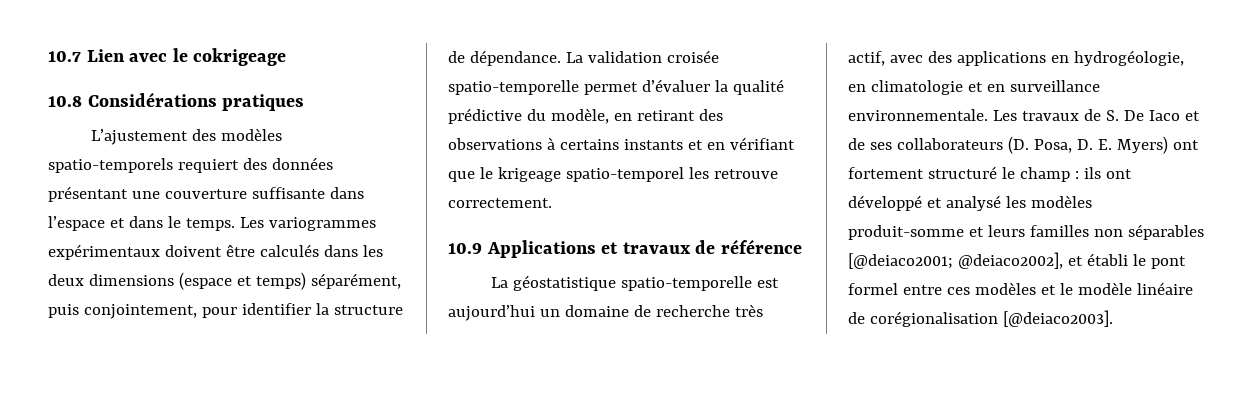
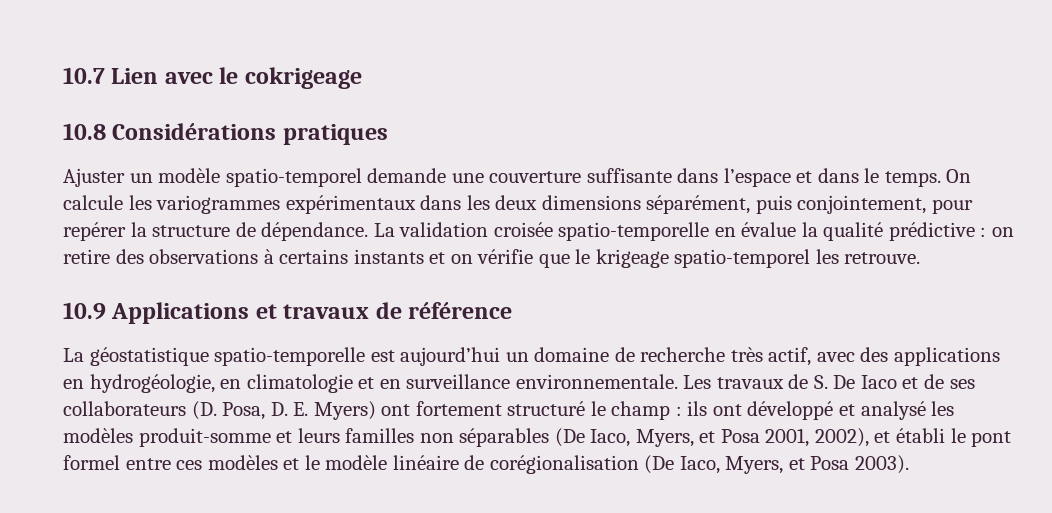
- L’ajustement des modèles spatio-temporels requiert des données présentant une couverture suffisante dans l’espace et dans le temps.
+ Ajuster un modèle spatio-temporel demande une couverture suffisante dans l’espace et dans le temps.
- Les variogrammes expérimentaux doivent être calculés dans les deux dimensions (espace et temps) séparément, puis conjointement, pour identifier la structure de dépendance.
+ On calcule les variogrammes expérimentaux dans les deux dimensions séparément, puis conjointement, pour repérer la structure de dépendance.
- La validation croisée spatio-temporelle permet d’évaluer la qualité prédictive du modèle, en retirant des observations à certains instants et en vérifiant que le krigeage spatio-temporel les retrouve correctement.
+ La validation croisée spatio-temporelle en évalue la qualité prédictive : on retire des observations à certains instants et on vérifie que le krigeage spatio-temporel les retrouve.
- Les travaux de S. De Iaco et de ses collaborateurs (D. Posa, D. E. Myers) ont fortement structuré le champ : ils ont développé et analysé les modèles produit-somme et leurs familles non séparables [@deiaco2001; @deiaco2002], et établi le pont formel entre ces modèles et le modèle linéaire de corégionalisation [@deiaco2003].
+ Les travaux de S. De Iaco et de ses collaborateurs (D. Posa, D. E. Myers) ont fortement structuré le champ : ils ont développé et analysé les modèles produit-somme et leurs familles non séparables (De Iaco, Myers, et Posa 2001, 2002), et établi le pont formel entre ces modèles et le modèle linéaire de corégionalisation (De Iaco, Myers, et Posa 2003).

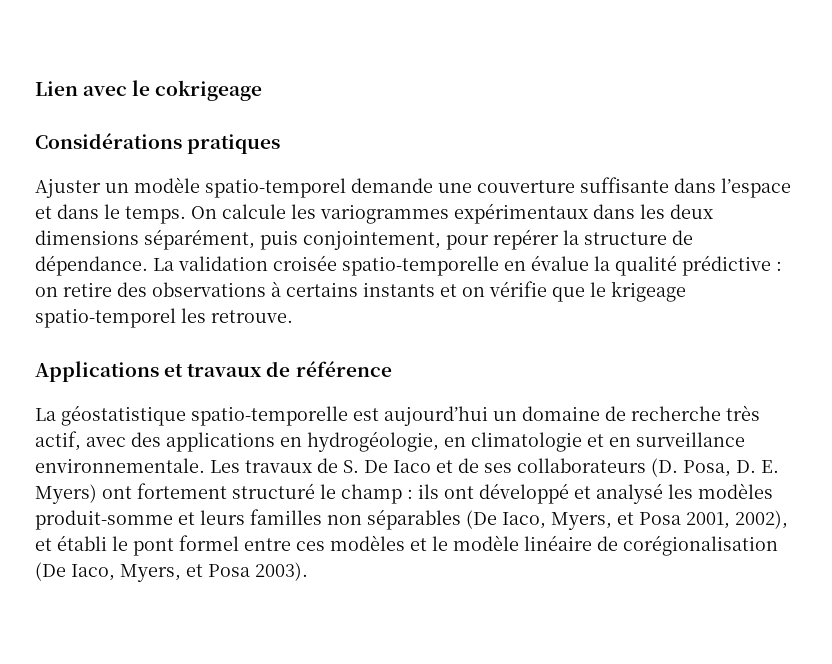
- 10.7 Lien avec le cokrigeage
+ Lien avec le cokrigeage
- 10.8 Considérations pratiques
+ Considérations pratiques
- 10.9 Applications et travaux de référence
+ Applications et travaux de référence

